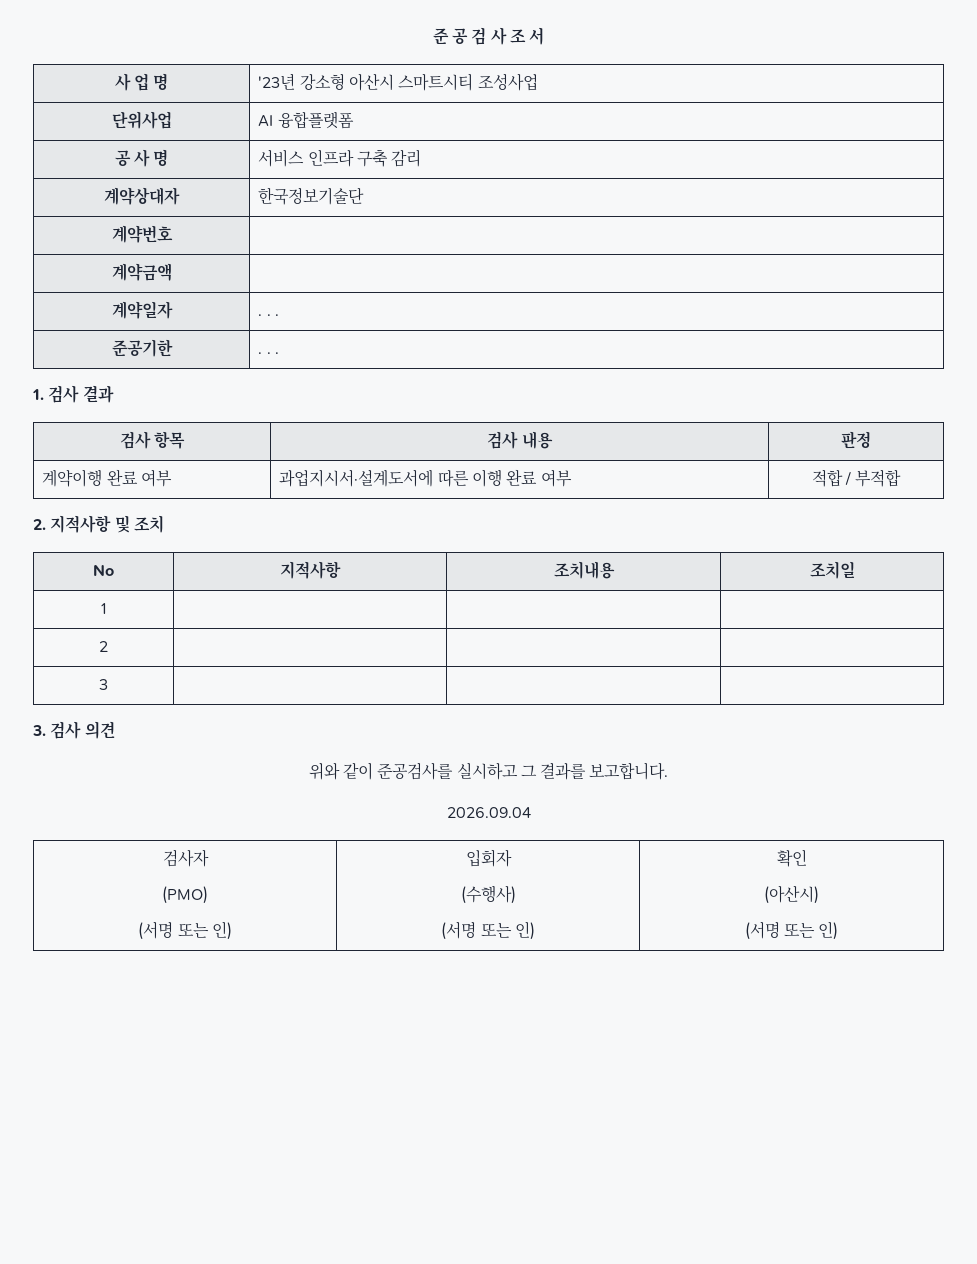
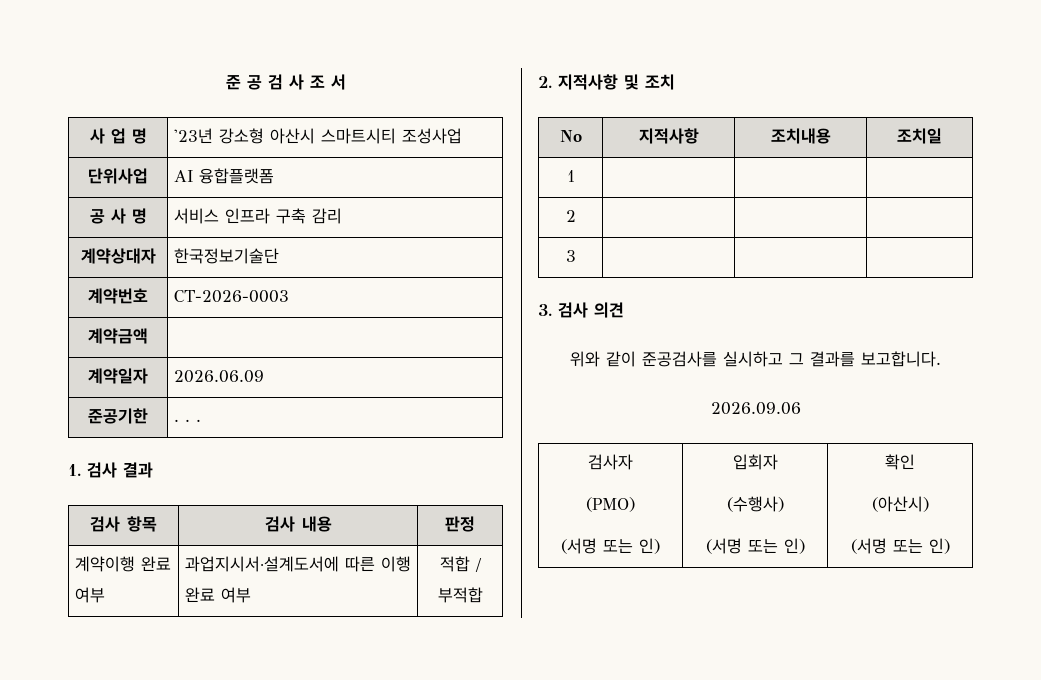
- 계약번호 |
+ 계약번호 | CT-2026-0003
- 계약일자 | . . .
+ 계약일자 | 2026.06.09
- 2026.09.04
+ 2026.09.06

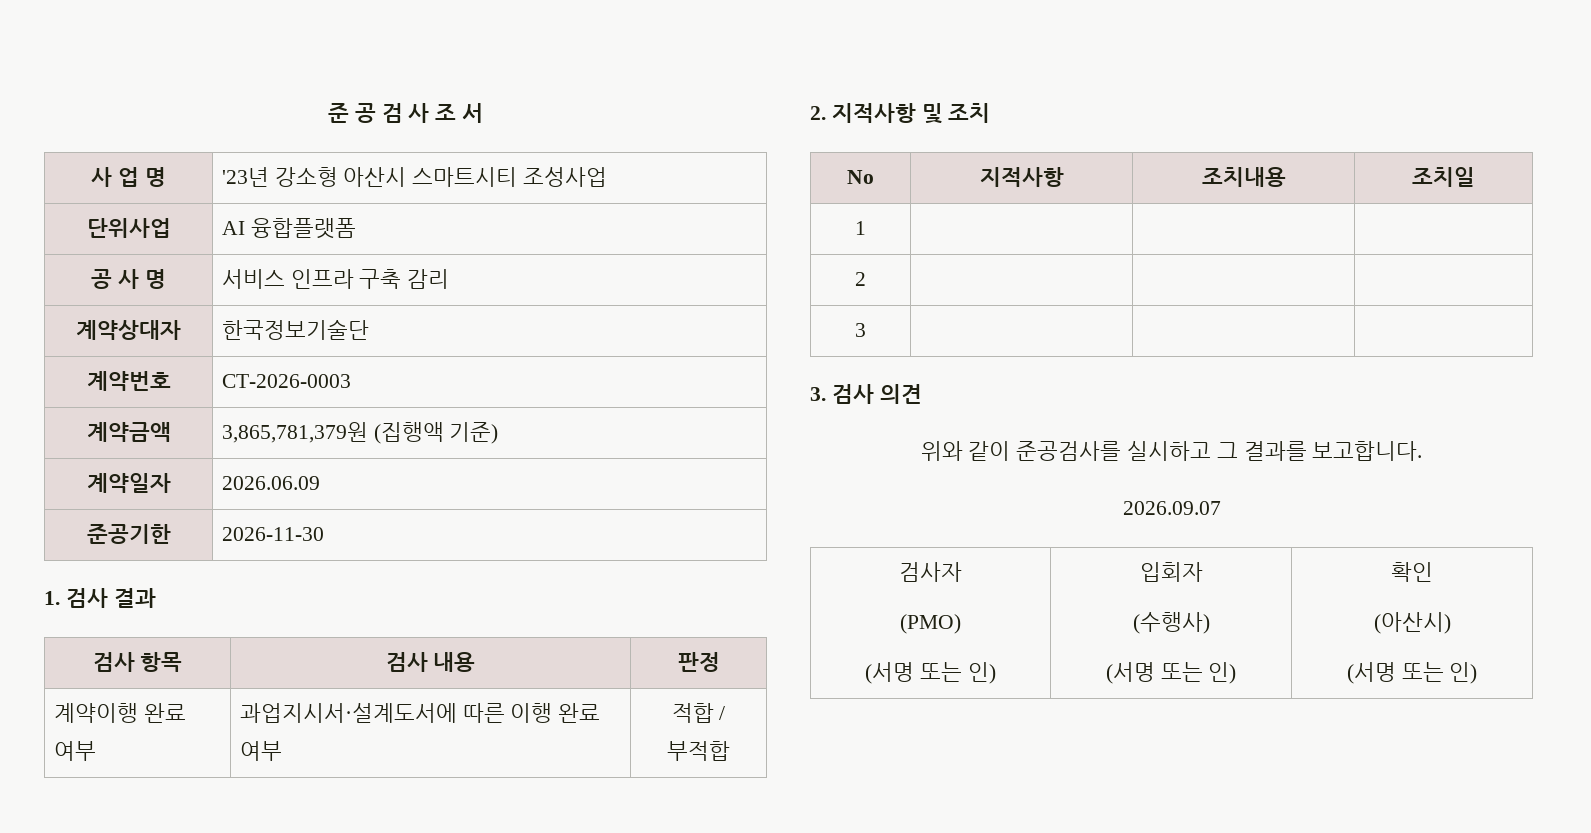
- 계약금액 |
+ 계약금액 | 3,865,781,379원 (집행액 기준)
- 준공기한 | . . .
+ 준공기한 | 2026-11-30
- 2026.09.06
+ 2026.09.07

